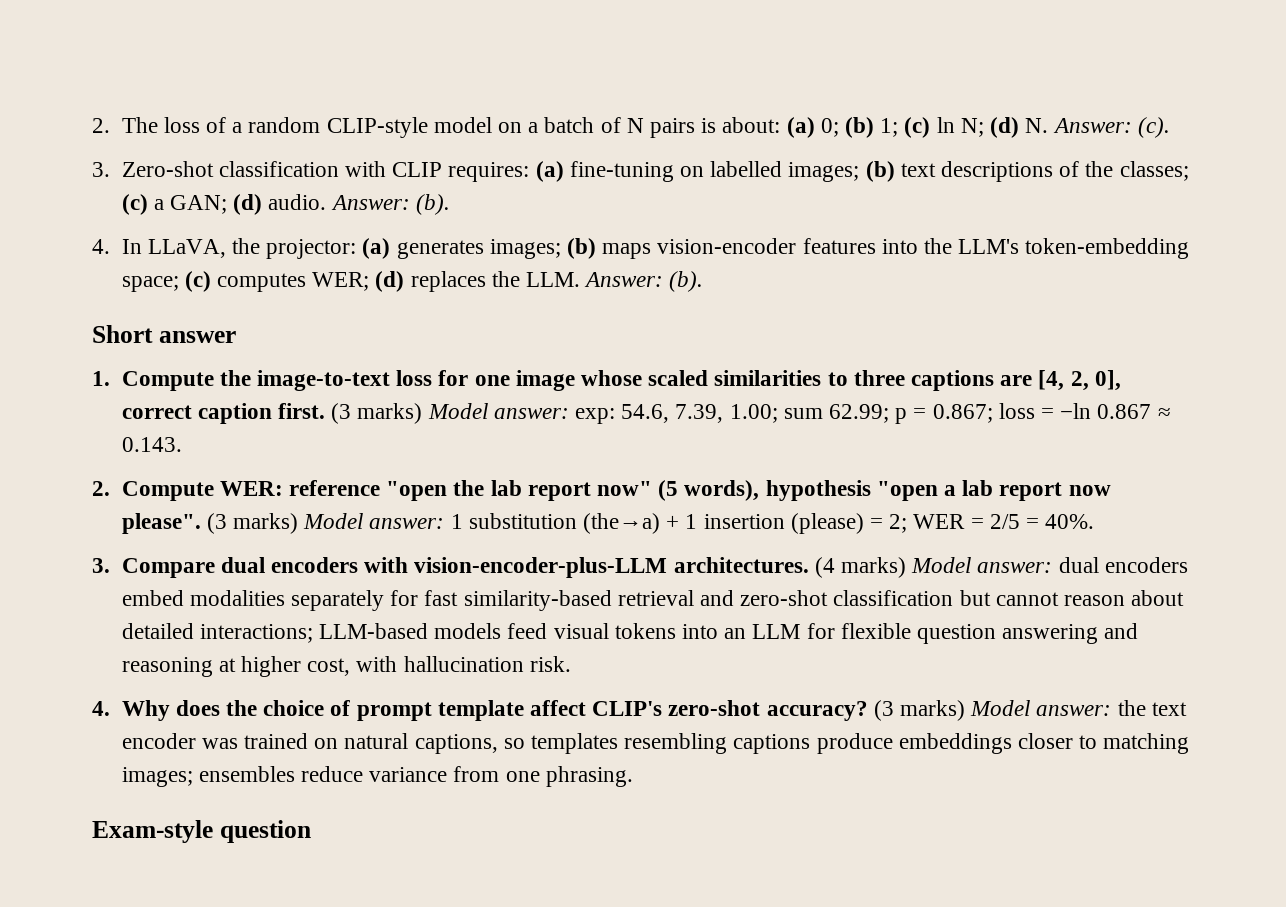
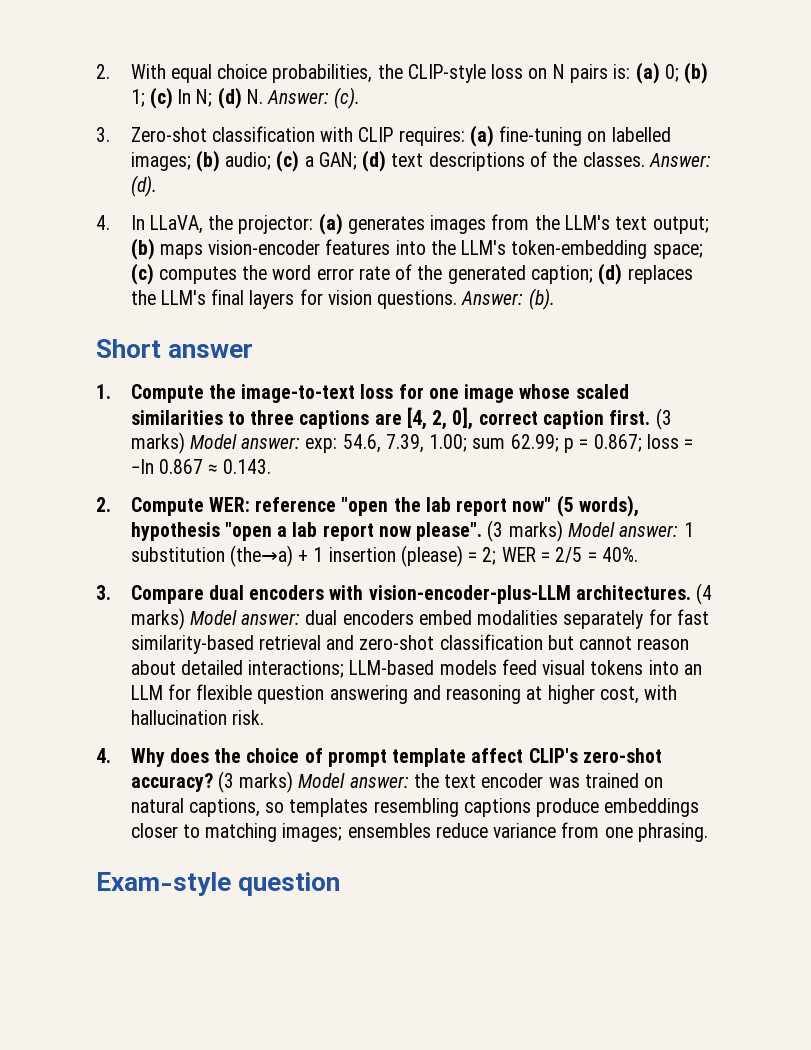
- 2. The loss of a random CLIP-style model on a batch of N pairs is about: (a) 0; (b) 1; (c) ln N; (d) N. Answer: (c).
+ 2. With equal choice probabilities, the CLIP-style loss on N pairs is: (a) 0; (b) 1; (c) ln N; (d) N. Answer: (c).
- 3. Zero-shot classification with CLIP requires: (a) fine-tuning on labelled images; (b) text descriptions of the classes; (c) a GAN; (d) audio. Answer: (b).
+ 3. Zero-shot classification with CLIP requires: (a) fine-tuning on labelled images; (b) audio; (c) a GAN; (d) text descriptions of the classes. Answer: (d).
- 4. In LLaVA, the projector: (a) generates images; (b) maps vision-encoder features into the LLM's token-embedding space; (c) computes WER; (d) replaces the LLM. Answer: (b).
+ 4. In LLaVA, the projector: (a) generates images from the LLM's text output; (b) maps vision-encoder features into the LLM's token-embedding space; (c) computes the word error rate of the generated caption; (d) replaces the LLM's final layers for vision questions. Answer: (b).

